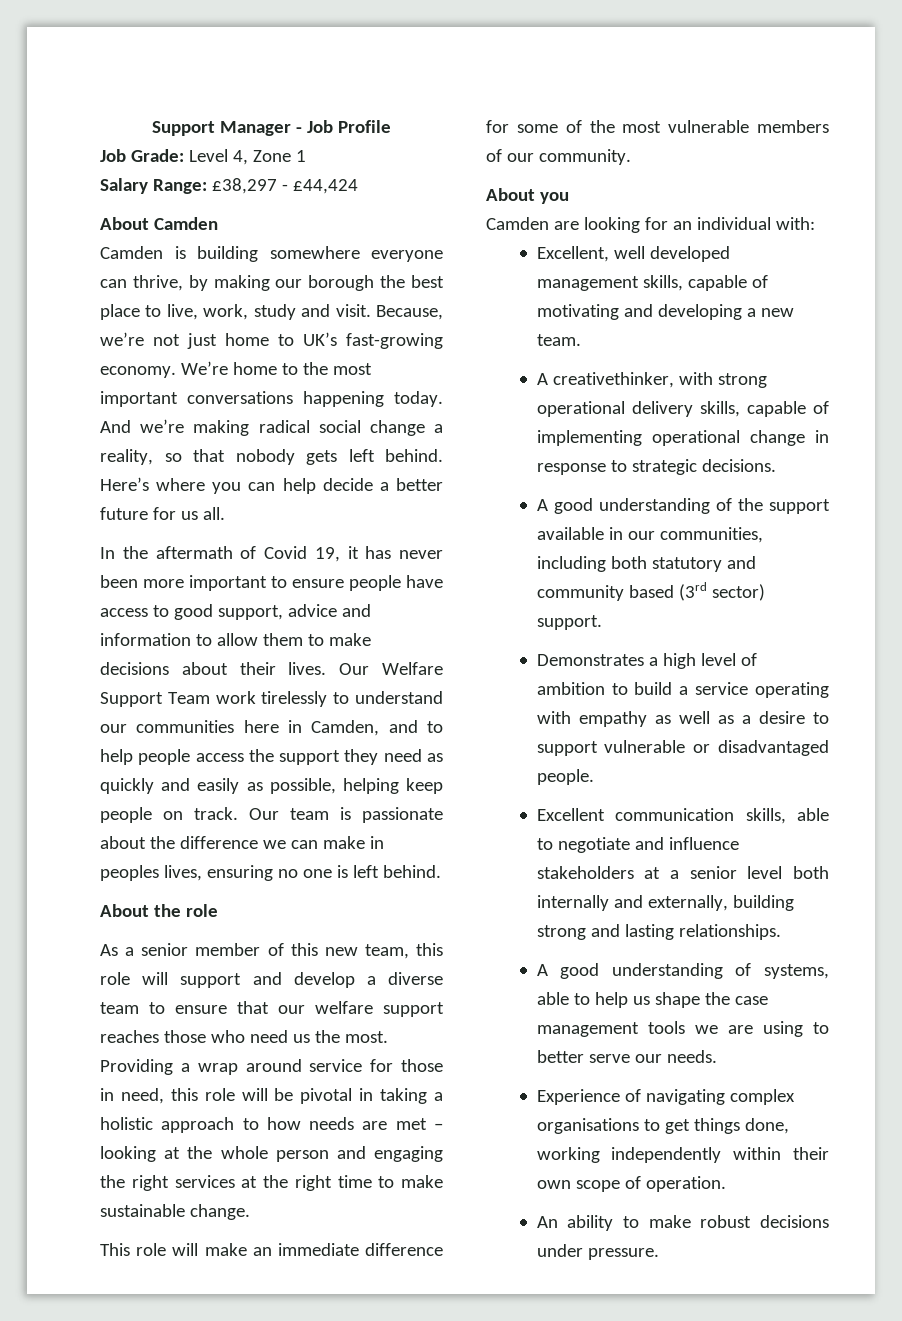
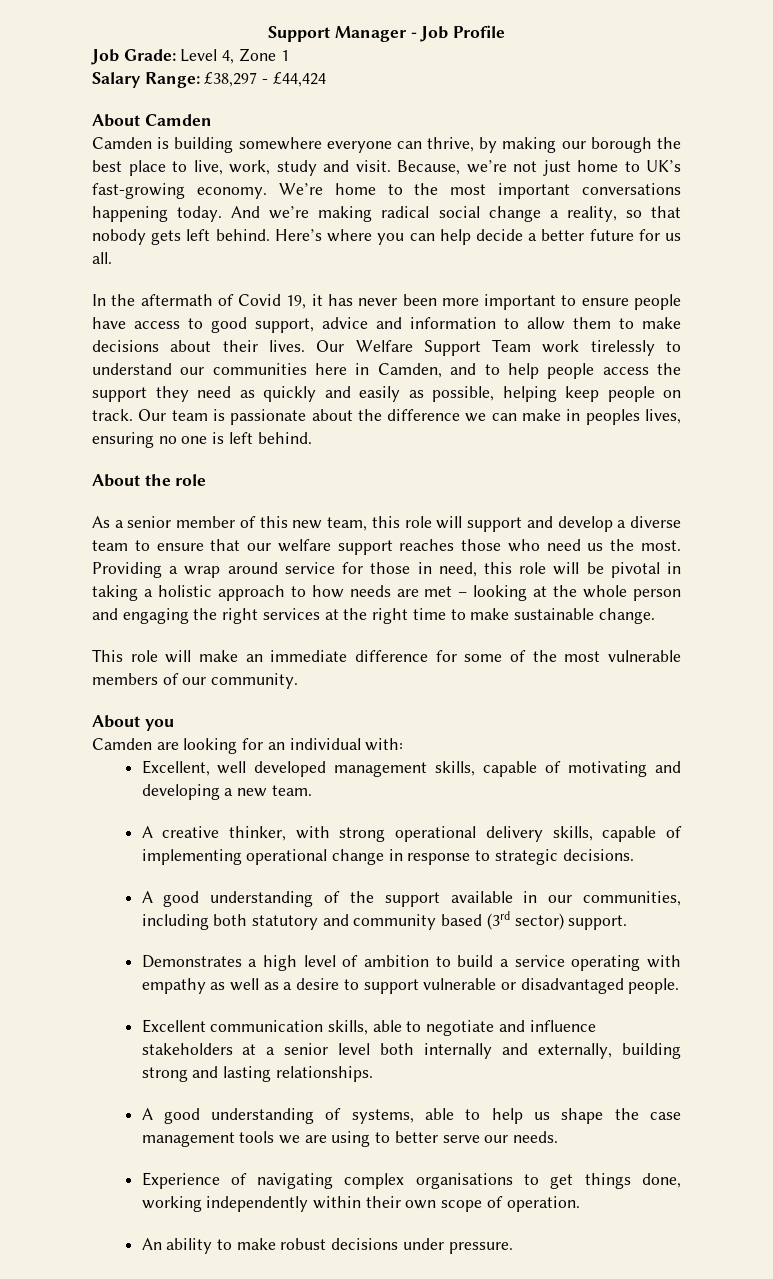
- A creativethinker, with strong operational delivery skills, capable of implementing operational change in response to strategic decisions.
+ A creative thinker, with strong operational delivery skills, capable of implementing operational change in response to strategic decisions.

